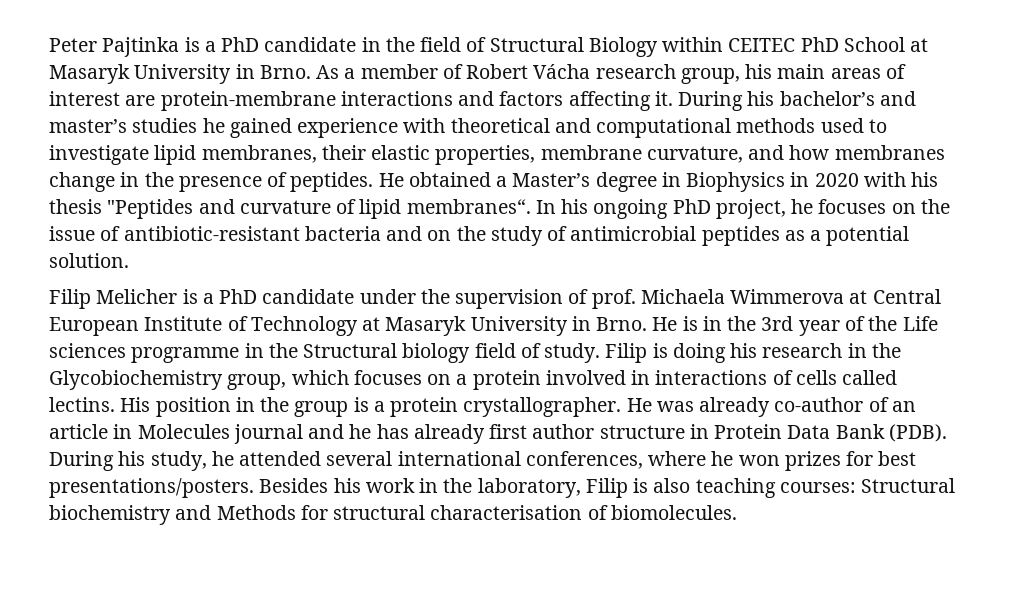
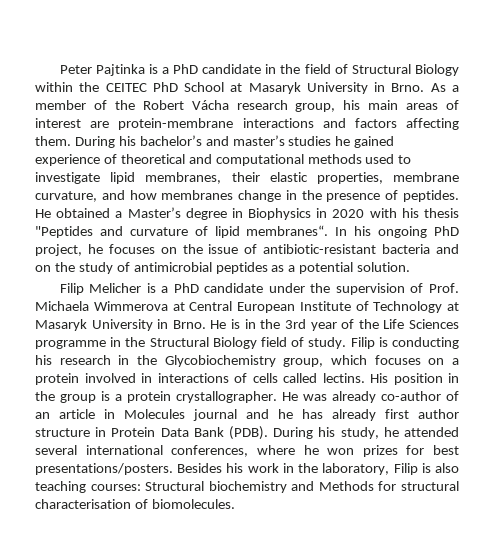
- Peter Pajtinka is a PhD candidate in the field of Structural Biology within CEITEC PhD School at Masaryk University in Brno.
+ Peter Pajtinka is a PhD candidate in the field of Structural Biology within the CEITEC PhD School at Masaryk University in Brno.
- As a member of Robert Vácha research group, his main areas of interest are protein-membrane interactions and factors affecting it.
+ As a member of the Robert Vácha research group, his main areas of interest are protein-membrane interactions and factors affecting them.
- During his bachelor’s and master’s studies he gained experience with theoretical and computational methods used to investigate lipid membranes, their elastic properties, membrane curvature, and how membranes change in the presence of peptides.
+ During his bachelor’s and master’s studies he gained experience of theoretical and computational methods used to investigate lipid membranes, their elastic properties, membrane curvature, and how membranes change in the presence of peptides.
- Filip Melicher is a PhD candidate under the supervision of prof. Michaela Wimmerova at Central European Institute of Technology at Masaryk University in Brno.
+ Filip Melicher is a PhD candidate under the supervision of Prof. Michaela Wimmerova at Central European Institute of Technology at Masaryk University in Brno.
- He is in the 3rd year of the Life sciences programme in the Structural biology field of study.
+ He is in the 3rd year of the Life Sciences programme in the Structural Biology field of study.
- Filip is doing his research in the Glycobiochemistry group, which focuses on a protein involved in interactions of cells called lectins.
+ Filip is conducting his research in the Glycobiochemistry group, which focuses on a protein involved in interactions of cells called lectins.

